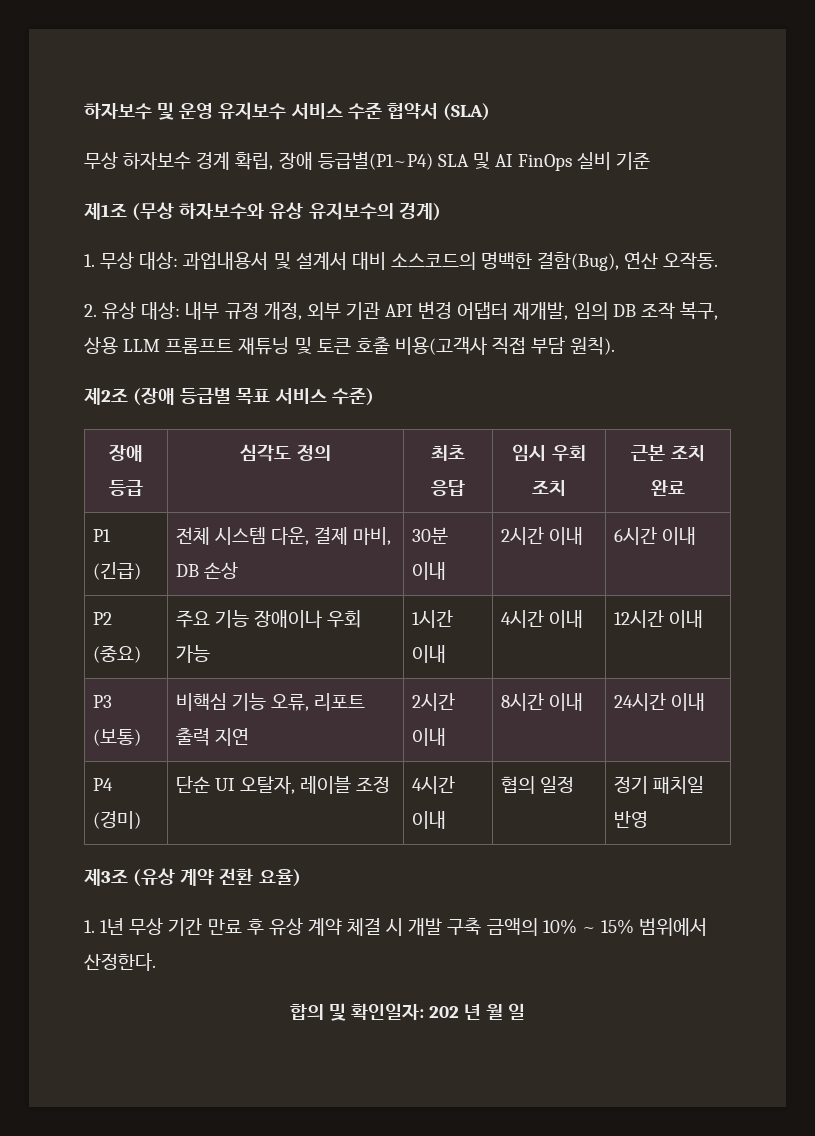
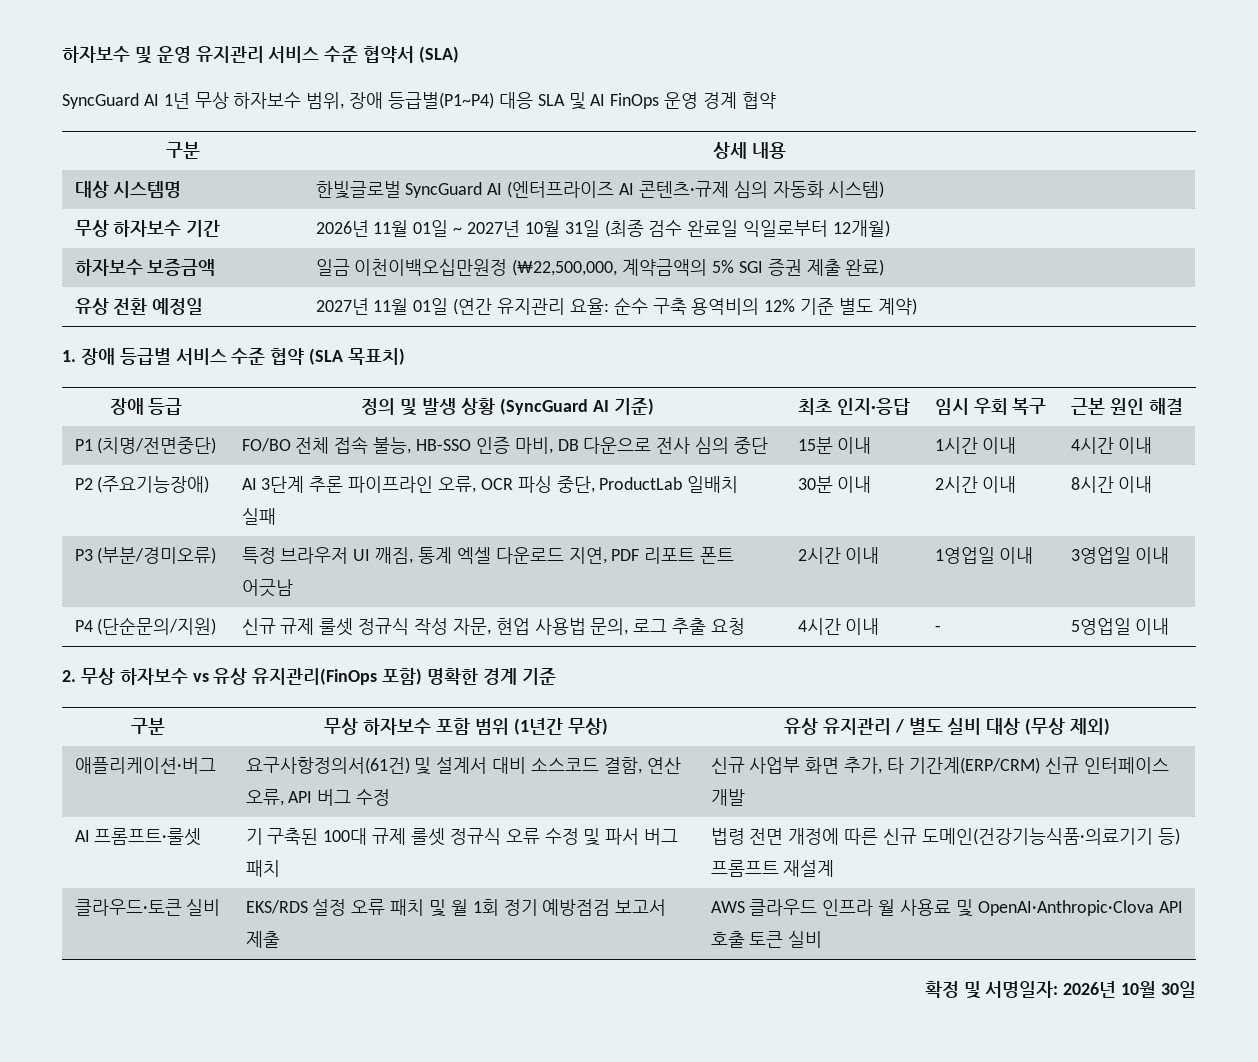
- 하자보수 및 운영 유지보수 서비스 수준 협약서 (SLA)
+ 하자보수 및 운영 유지관리 서비스 수준 협약서 (SLA)
- 무상 하자보수 경계 확립, 장애 등급별(P1~P4) SLA 및 AI FinOps 실비 기준
- 제1조 (무상 하자보수와 유상 유지보수의 경계)
- 1. 무상 대상: 과업내용서 및 설계서 대비 소스코드의 명백한 결함(Bug), 연산 오작동.
- 2. 유상 대상: 내부 규정 개정, 외부 기관 API 변경 어댑터 재개발, 임의 DB 조작 복구, 상용 LLM 프롬프트 재튜닝 및 토큰 호출 비용(고객사 직접 부담 원칙).
- 제2조 (장애 등급별 목표 서비스 수준)
+ SyncGuard AI 1년 무상 하자보수 범위, 장애 등급별(P1~P4) 대응 SLA 및 AI FinOps 운영 경계 협약
+ 구분 | 상세 내용
+ 대상 시스템명 | 한빛글로벌 SyncGuard AI (엔터프라이즈 AI 콘텐츠·규제 심의 자동화 시스템)
+ 무상 하자보수 기간 | 2026년 11월 01일 ~ 2027년 10월 31일 (최종 검수 완료일 익일로부터 12개월)
+ 하자보수 보증금액 | 일금 이천이백오십만원정 (₩22,500,000, 계약금액의 5% SGI 증권 제출 완료)
+ 유상 전환 예정일 | 2027년 11월 01일 (연간 유지관리 요율: 순수 구축 용역비의 12% 기준 별도 계약)
+ 1. 장애 등급별 서비스 수준 협약 (SLA 목표치)
- 장애 등급 | 심각도 정의 | 최초 응답 | 임시 우회 조치 | 근본 조치 완료
+ 장애 등급 | 정의 및 발생 상황 (SyncGuard AI 기준) | 최초 인지·응답 | 임시 우회 복구 | 근본 원인 해결
- P1 (긴급) | 전체 시스템 다운, 결제 마비, DB 손상 | 30분 이내 | 2시간 이내 | 6시간 이내
- P2 (중요) | 주요 기능 장애이나 우회 가능 | 1시간 이내 | 4시간 이내 | 12시간 이내
- P3 (보통) | 비핵심 기능 오류, 리포트 출력 지연 | 2시간 이내 | 8시간 이내 | 24시간 이내
- P4 (경미) | 단순 UI 오탈자, 레이블 조정 | 4시간 이내 | 협의 일정 | 정기 패치일 반영
- 제3조 (유상 계약 전환 요율)
- 1. 1년 무상 기간 만료 후 유상 계약 체결 시 개발 구축 금액의 10% ~ 15% 범위에서 산정한다.
- 합의 및 확인일자: 202 년 월 일
+ P1 (치명/전면중단) | FO/BO 전체 접속 불능, HB-SSO 인증 마비, DB 다운으로 전사 심의 중단 | 15분 이내 | 1시간 이내 | 4시간 이내
+ P2 (주요기능장애) | AI 3단계 추론 파이프라인 오류, OCR 파싱 중단, ProductLab 일배치 실패 | 30분 이내 | 2시간 이내 | 8시간 이내
+ P3 (부분/경미오류) | 특정 브라우저 UI 깨짐, 통계 엑셀 다운로드 지연, PDF 리포트 폰트 어긋남 | 2시간 이내 | 1영업일 이내 | 3영업일 이내
+ P4 (단순문의/지원) | 신규 규제 룰셋 정규식 작성 자문, 현업 사용법 문의, 로그 추출 요청 | 4시간 이내 | - | 5영업일 이내
+ 2. 무상 하자보수 vs 유상 유지관리(FinOps 포함) 명확한 경계 기준
+ 구분 | 무상 하자보수 포함 범위 (1년간 무상) | 유상 유지관리 / 별도 실비 대상 (무상 제외)
+ 애플리케이션·버그 | 요구사항정의서(61건) 및 설계서 대비 소스코드 결함, 연산 오류, API 버그 수정 | 신규 사업부 화면 추가, 타 기간계(ERP/CRM) 신규 인터페이스 개발
+ AI 프롬프트·룰셋 | 기 구축된 100대 규제 룰셋 정규식 오류 수정 및 파서 버그 패치 | 법령 전면 개정에 따른 신규 도메인(건강기능식품·의료기기 등) 프롬프트 재설계
+ 클라우드·토큰 실비 | EKS/RDS 설정 오류 패치 및 월 1회 정기 예방점검 보고서 제출 | AWS 클라우드 인프라 월 사용료 및 OpenAI·Anthropic·Clova API 호출 토큰 실비
+ 확정 및 서명일자: 2026년 10월 30일

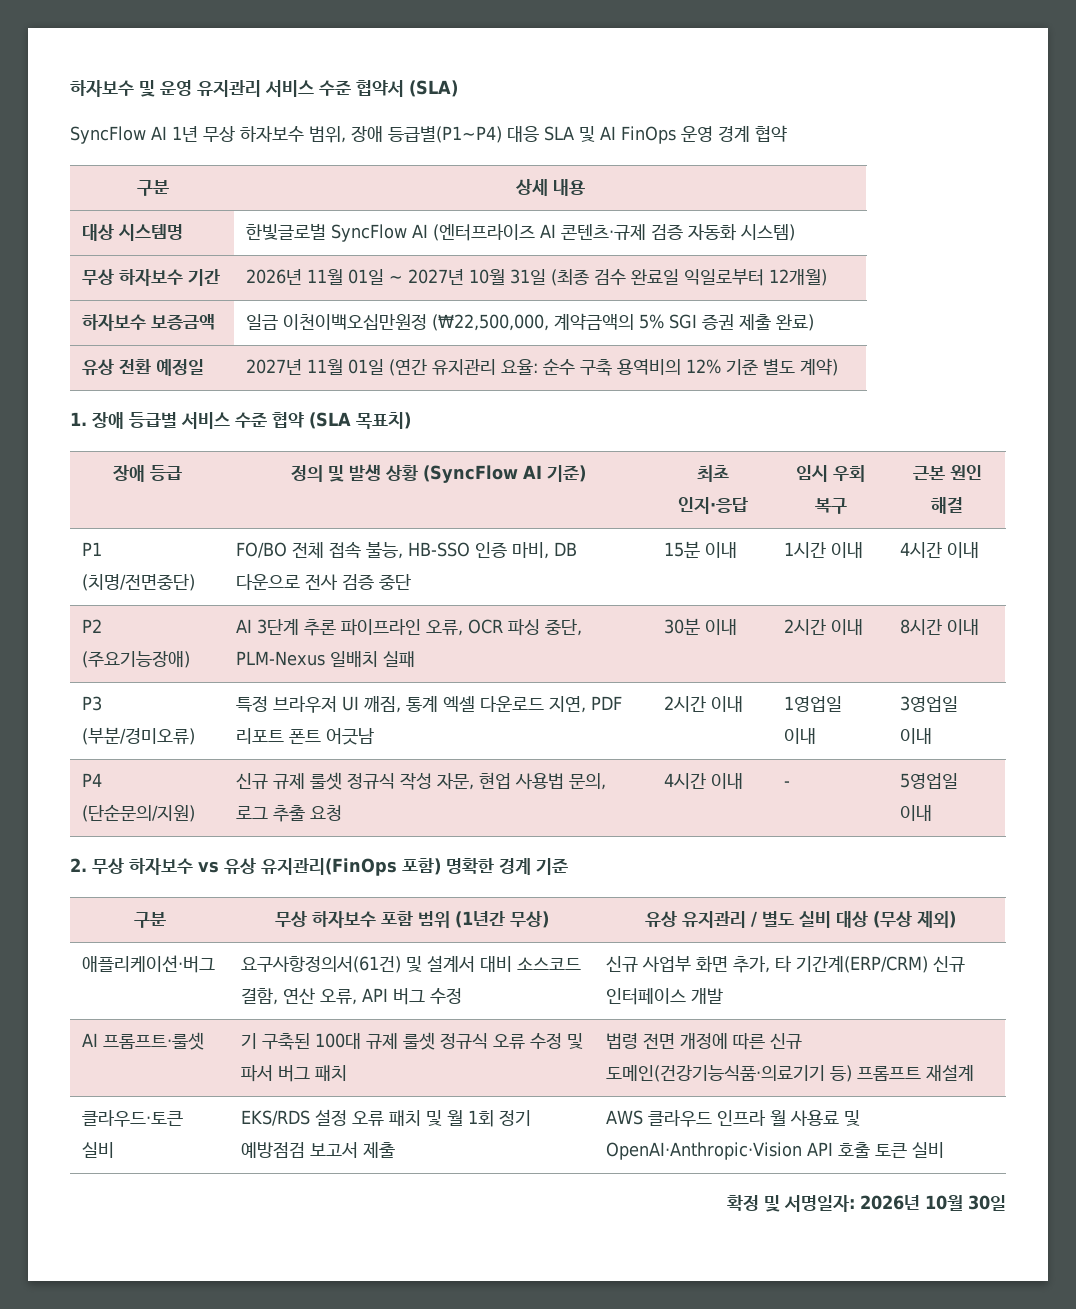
- SyncGuard AI 1년 무상 하자보수 범위, 장애 등급별(P1~P4) 대응 SLA 및 AI FinOps 운영 경계 협약
+ SyncFlow AI 1년 무상 하자보수 범위, 장애 등급별(P1~P4) 대응 SLA 및 AI FinOps 운영 경계 협약
- 대상 시스템명 | 한빛글로벌 SyncGuard AI (엔터프라이즈 AI 콘텐츠·규제 심의 자동화 시스템)
+ 대상 시스템명 | 한빛글로벌 SyncFlow AI (엔터프라이즈 AI 콘텐츠·규제 검증 자동화 시스템)
- 장애 등급 | 정의 및 발생 상황 (SyncGuard AI 기준) | 최초 인지·응답 | 임시 우회 복구 | 근본 원인 해결
+ 장애 등급 | 정의 및 발생 상황 (SyncFlow AI 기준) | 최초 인지·응답 | 임시 우회 복구 | 근본 원인 해결
- P1 (치명/전면중단) | FO/BO 전체 접속 불능, HB-SSO 인증 마비, DB 다운으로 전사 심의 중단 | 15분 이내 | 1시간 이내 | 4시간 이내
+ P1 (치명/전면중단) | FO/BO 전체 접속 불능, HB-SSO 인증 마비, DB 다운으로 전사 검증 중단 | 15분 이내 | 1시간 이내 | 4시간 이내
- P2 (주요기능장애) | AI 3단계 추론 파이프라인 오류, OCR 파싱 중단, ProductLab 일배치 실패 | 30분 이내 | 2시간 이내 | 8시간 이내
+ P2 (주요기능장애) | AI 3단계 추론 파이프라인 오류, OCR 파싱 중단, PLM-Nexus 일배치 실패 | 30분 이내 | 2시간 이내 | 8시간 이내
- 클라우드·토큰 실비 | EKS/RDS 설정 오류 패치 및 월 1회 정기 예방점검 보고서 제출 | AWS 클라우드 인프라 월 사용료 및 OpenAI·Anthropic·Clova API 호출 토큰 실비
+ 클라우드·토큰 실비 | EKS/RDS 설정 오류 패치 및 월 1회 정기 예방점검 보고서 제출 | AWS 클라우드 인프라 월 사용료 및 OpenAI·Anthropic·Vision API 호출 토큰 실비

